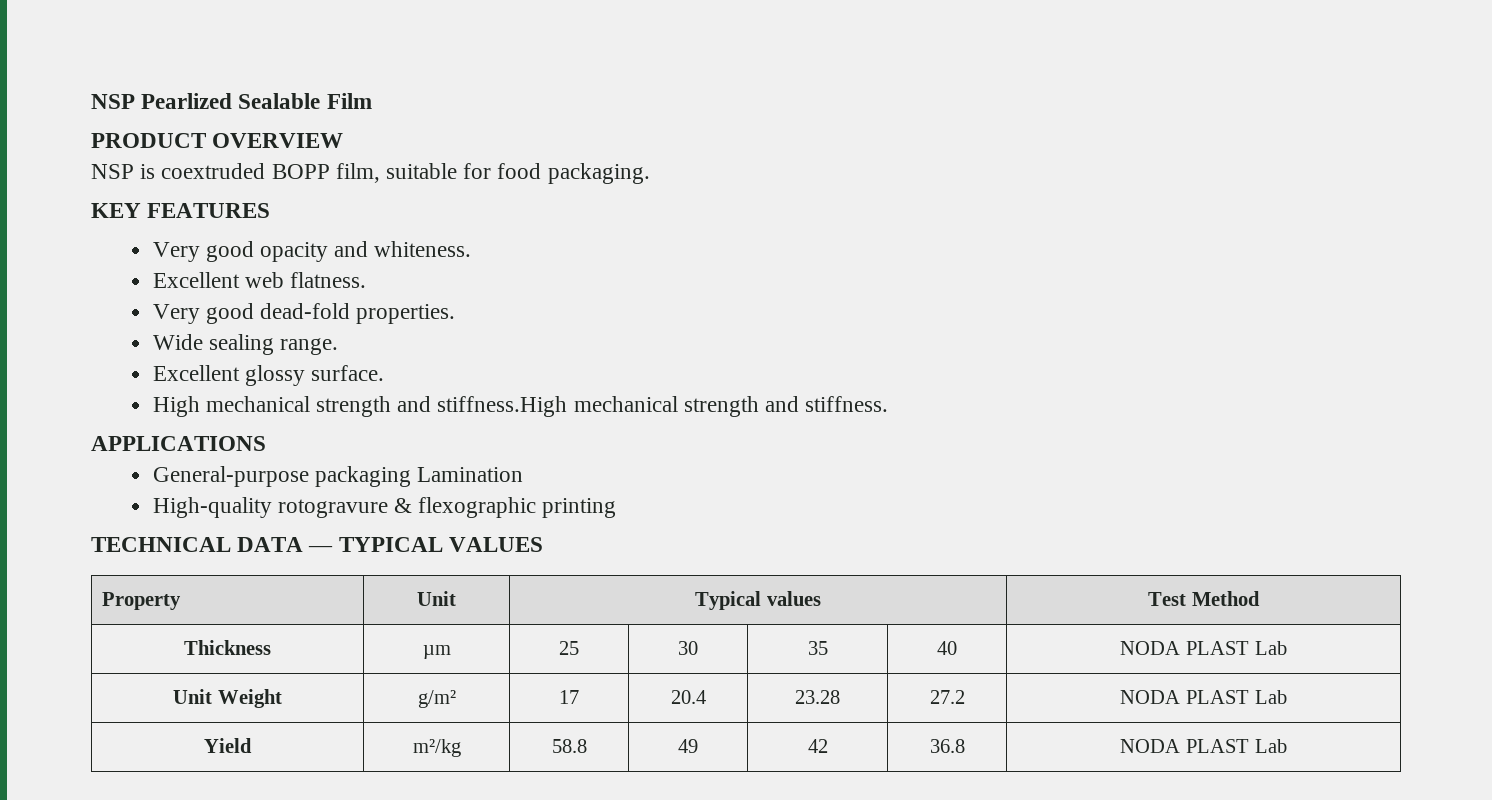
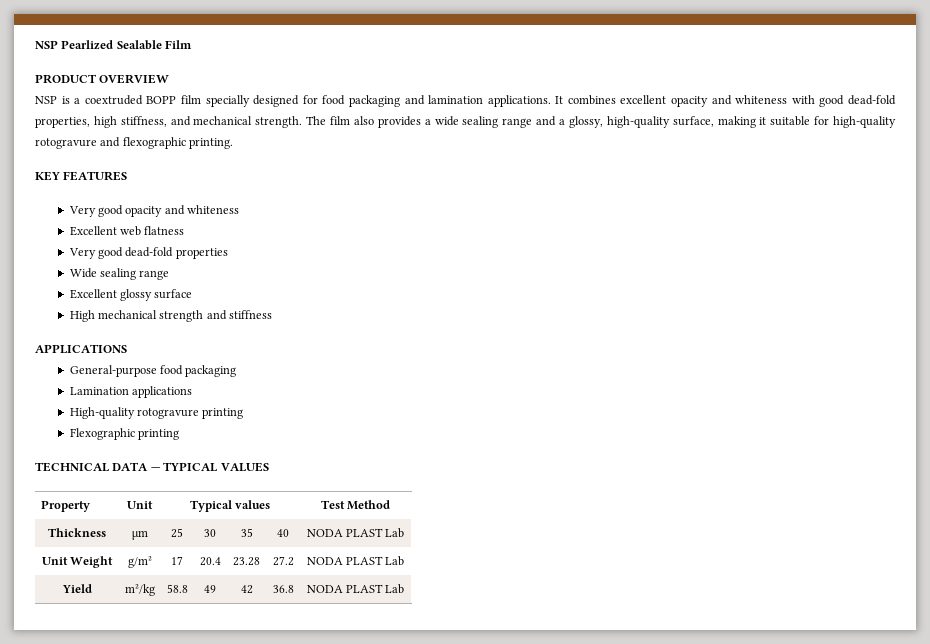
- NSP is coextruded BOPP film, suitable for food packaging.
+ NSP is a coextruded BOPP film specially designed for food packaging and lamination applications. It combines excellent opacity and whiteness with good dead-fold properties, high stiffness, and mechanical strength. The film also provides a wide sealing range and a glossy, high-quality surface, making it suitable for high-quality rotogravure and flexographic printing.
- Very good opacity and whiteness.
+ Very good opacity and whiteness
- Excellent web flatness.
+ Excellent web flatness
- Very good dead-fold properties.
+ Very good dead-fold properties
- Wide sealing range.
+ Wide sealing range
- Excellent glossy surface.
+ Excellent glossy surface
- High mechanical strength and stiffness.High mechanical strength and stiffness.
+ High mechanical strength and stiffness
- General-purpose packaging Lamination
+ General-purpose food packaging
+ Lamination applications
- High-quality rotogravure & flexographic printing
+ High-quality rotogravure printing
+ Flexographic printing

